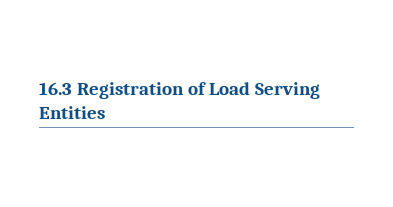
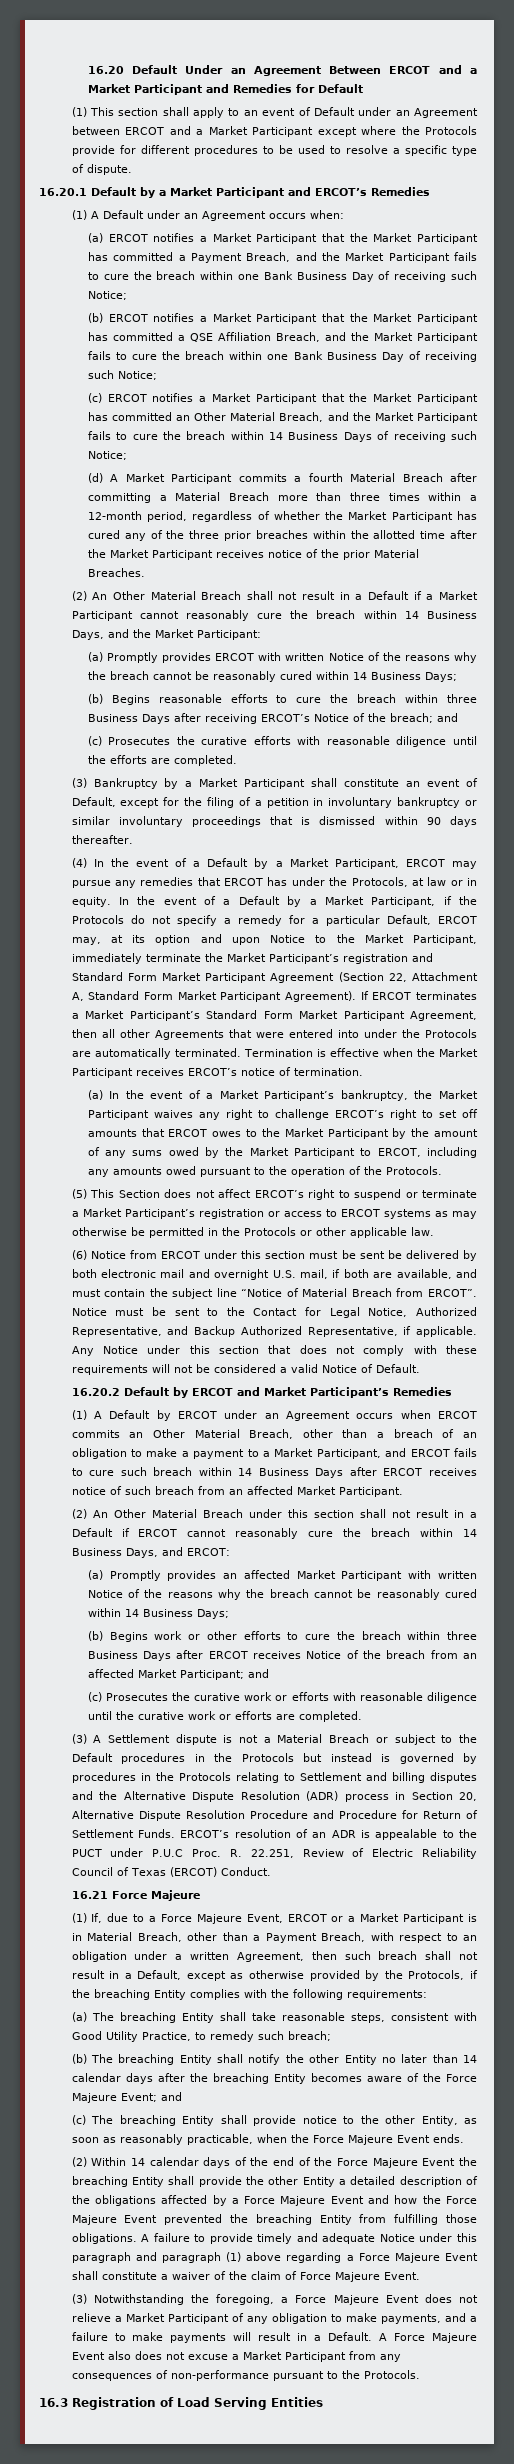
+ 16.20 Default Under an Agreement Between ERCOT and a Market Participant and Remedies for Default
+ (1) This section shall apply to an event of Default under an Agreement between ERCOT and a Market Participant except where the Protocols provide for different procedures to be used to resolve a specific type of dispute.
+ 16.20.1 Default by a Market Participant and ERCOT’s Remedies
+ (1) A Default under an Agreement occurs when:
+ (a) ERCOT notifies a Market Participant that the Market Participant has committed a Payment Breach, and the Market Participant fails to cure the breach within one Bank Business Day of receiving such Notice;
+ (b) ERCOT notifies a Market Participant that the Market Participant has committed a QSE Affiliation Breach, and the Market Participant fails to cure the breach within one Bank Business Day of receiving such Notice;
+ (c) ERCOT notifies a Market Participant that the Market Participant has committed an Other Material Breach, and the Market Participant fails to cure the breach within 14 Business Days of receiving such Notice;
+ (d) A Market Participant commits a fourth Material Breach after committing a Material Breach more than three times within a 12-month period, regardless of whether the Market Participant has cured any of the three prior breaches within the allotted time after the Market Participant receives notice of the prior Material Breaches.
+ (2) An Other Material Breach shall not result in a Default if a Market Participant cannot reasonably cure the breach within 14 Business Days, and the Market Participant:
+ (a) Promptly provides ERCOT with written Notice of the reasons why the breach cannot be reasonably cured within 14 Business Days;
+ (b) Begins reasonable efforts to cure the breach within three Business Days after receiving ERCOT’s Notice of the breach; and
+ (c) Prosecutes the curative efforts with reasonable diligence until the efforts are completed.
+ (3) Bankruptcy by a Market Participant shall constitute an event of Default, except for the filing of a petition in involuntary bankruptcy or similar involuntary proceedings that is dismissed within 90 days thereafter.
+ (4) In the event of a Default by a Market Participant, ERCOT may pursue any remedies that ERCOT has under the Protocols, at law or in equity. In the event of a Default by a Market Participant, if the Protocols do not specify a remedy for a particular Default, ERCOT may, at its option and upon Notice to the Market Participant, immediately terminate the Market Participant’s registration and Standard Form Market Participant Agreement (Section 22, Attachment A, Standard Form Market Participant Agreement). If ERCOT terminates a Market Participant’s Standard Form Market Participant Agreement, then all other Agreements that were entered into under the Protocols are automatically terminated. Termination is effective when the Market Participant receives ERCOT’s notice of termination.
+ (a) In the event of a Market Participant’s bankruptcy, the Market Participant waives any right to challenge ERCOT’s right to set off amounts that ERCOT owes to the Market Participant by the amount of any sums owed by the Market Participant to ERCOT, including any amounts owed pursuant to the operation of the Protocols.
+ (5) This Section does not affect ERCOT’s right to suspend or terminate a Market Participant’s registration or access to ERCOT systems as may otherwise be permitted in the Protocols or other applicable law.
+ (6) Notice from ERCOT under this section must be sent be delivered by both electronic mail and overnight U.S. mail, if both are available, and must contain the subject line “Notice of Material Breach from ERCOT”. Notice must be sent to the Contact for Legal Notice, Authorized Representative, and Backup Authorized Representative, if applicable. Any Notice under this section that does not comply with these requirements will not be considered a valid Notice of Default.
+ 16.20.2 Default by ERCOT and Market Participant’s Remedies
+ (1) A Default by ERCOT under an Agreement occurs when ERCOT commits an Other Material Breach, other than a breach of an obligation to make a payment to a Market Participant, and ERCOT fails to cure such breach within 14 Business Days after ERCOT receives notice of such breach from an affected Market Participant.
+ (2) An Other Material Breach under this section shall not result in a Default if ERCOT cannot reasonably cure the breach within 14 Business Days, and ERCOT:
+ (a) Promptly provides an affected Market Participant with written Notice of the reasons why the breach cannot be reasonably cured within 14 Business Days;
+ (b) Begins work or other efforts to cure the breach within three Business Days after ERCOT receives Notice of the breach from an affected Market Participant; and
+ (c) Prosecutes the curative work or efforts with reasonable diligence until the curative work or efforts are completed.
+ (3) A Settlement dispute is not a Material Breach or subject to the Default procedures in the Protocols but instead is governed by procedures in the Protocols relating to Settlement and billing disputes and the Alternative Dispute Resolution (ADR) process in Section 20, Alternative Dispute Resolution Procedure and Procedure for Return of Settlement Funds. ERCOT’s resolution of an ADR is appealable to the PUCT under P.U.C Proc. R. 22.251, Review of Electric Reliability Council of Texas (ERCOT) Conduct.
+ 16.21 Force Majeure
+ (1) If, due to a Force Majeure Event, ERCOT or a Market Participant is in Material Breach, other than a Payment Breach, with respect to an obligation under a written Agreement, then such breach shall not result in a Default, except as otherwise provided by the Protocols, if the breaching Entity complies with the following requirements:
+ (a) The breaching Entity shall take reasonable steps, consistent with Good Utility Practice, to remedy such breach;
+ (b) The breaching Entity shall notify the other Entity no later than 14 calendar days after the breaching Entity becomes aware of the Force Majeure Event; and
+ (c) The breaching Entity shall provide notice to the other Entity, as soon as reasonably practicable, when the Force Majeure Event ends.
+ (2) Within 14 calendar days of the end of the Force Majeure Event the breaching Entity shall provide the other Entity a detailed description of the obligations affected by a Force Majeure Event and how the Force Majeure Event prevented the breaching Entity from fulfilling those obligations. A failure to provide timely and adequate Notice under this paragraph and paragraph (1) above regarding a Force Majeure Event shall constitute a waiver of the claim of Force Majeure Event.
+ (3) Notwithstanding the foregoing, a Force Majeure Event does not relieve a Market Participant of any obligation to make payments, and a failure to make payments will result in a Default. A Force Majeure Event also does not excuse a Market Participant from any consequences of non-performance pursuant to the Protocols.

